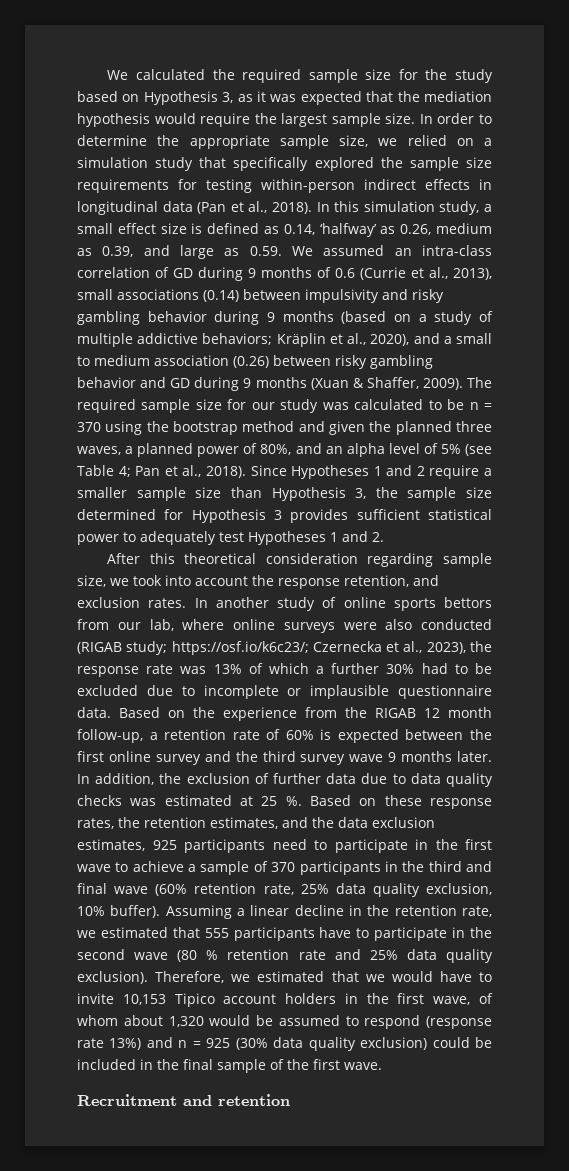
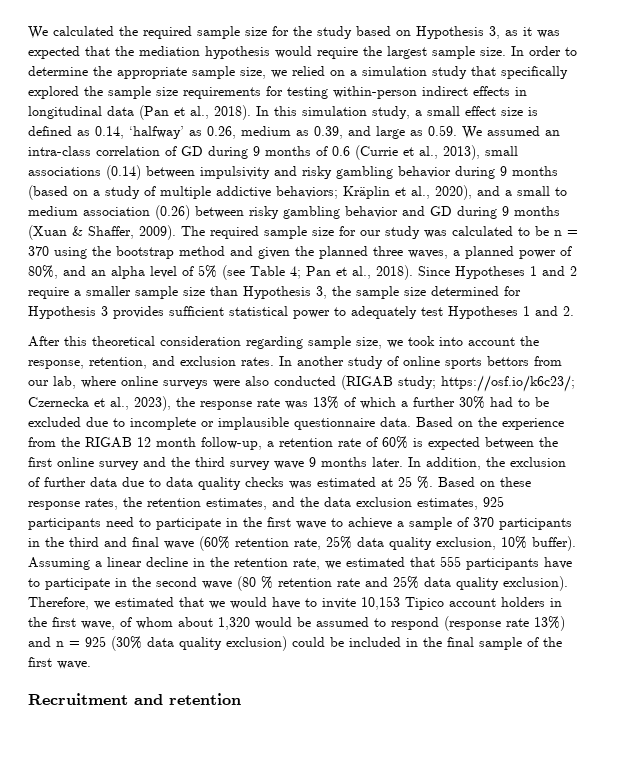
- After this theoretical consideration regarding sample size, we took into account the response retention, and exclusion rates.
+ After this theoretical consideration regarding sample size, we took into account the response, retention, and exclusion rates.

